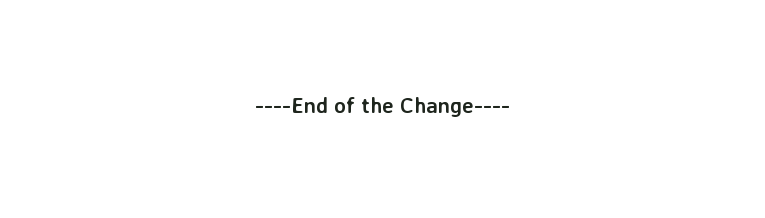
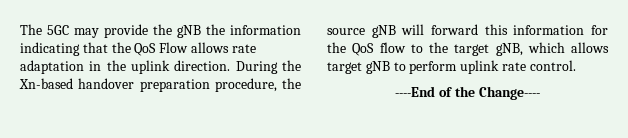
+ The 5GC may provide the gNB the information indicating that the QoS Flow allows rate adaptation in the uplink direction. During the Xn-based handover preparation procedure, the source gNB will forward this information for the QoS flow to the target gNB, which allows target gNB to perform uplink rate control.

